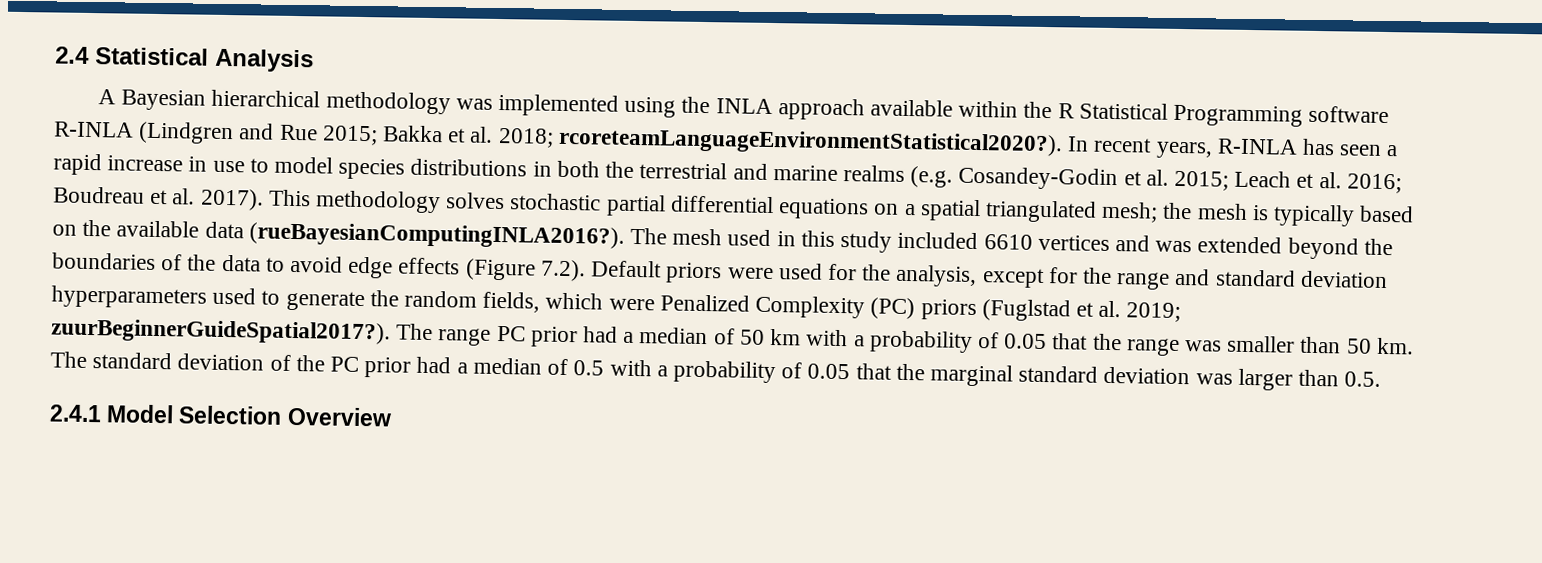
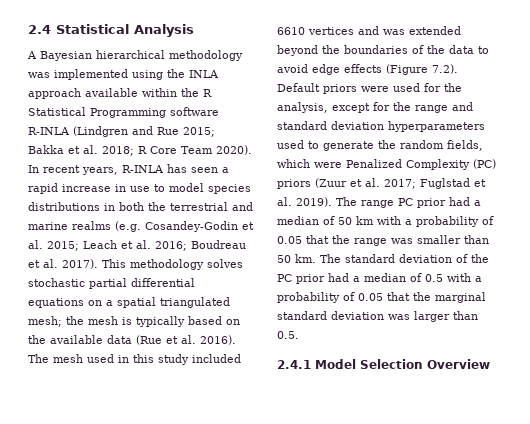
- A Bayesian hierarchical methodology was implemented using the INLA approach available within the R Statistical Programming software R-INLA (Lindgren and Rue 2015; Bakka et al. 2018; rcoreteamLanguageEnvironmentStatistical2020?).
+ A Bayesian hierarchical methodology was implemented using the INLA approach available within the R Statistical Programming software R-INLA (Lindgren and Rue 2015; Bakka et al. 2018; R Core Team 2020).
- This methodology solves stochastic partial differential equations on a spatial triangulated mesh; the mesh is typically based on the available data (rueBayesianComputingINLA2016?).
+ This methodology solves stochastic partial differential equations on a spatial triangulated mesh; the mesh is typically based on the available data (Rue et al. 2016).
- The mesh used in this study included 6610 vertices and was extended beyond the boundaries of the data to avoid edge effects (Figure 7.2). Default priors were used for the analysis, except for the range and standard deviation hyperparameters used to generate the random fields, which were Penalized Complexity (PC) priors (Fuglstad et al. 2019; zuurBeginnerGuideSpatial2017?).
+ The mesh used in this study included 6610 vertices and was extended beyond the boundaries of the data to avoid edge effects (Figure 7.2). Default priors were used for the analysis, except for the range and standard deviation hyperparameters used to generate the random fields, which were Penalized Complexity (PC) priors (Zuur et al. 2017; Fuglstad et al. 2019).

